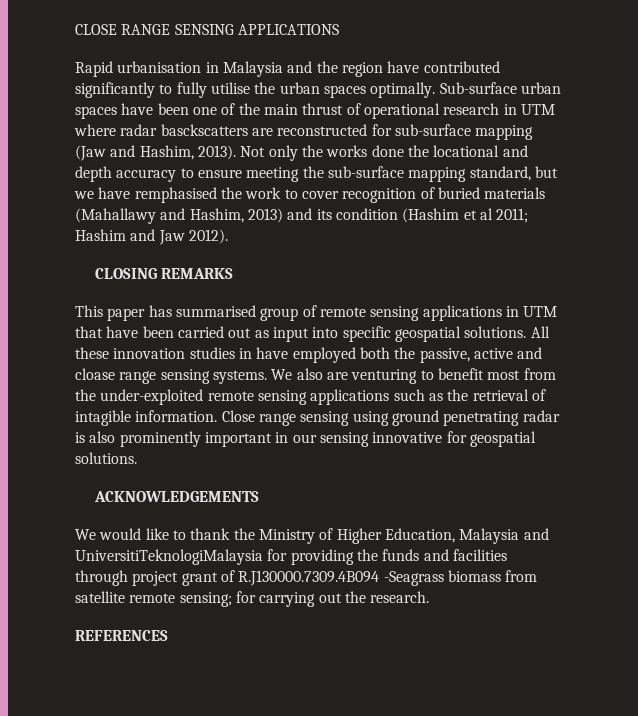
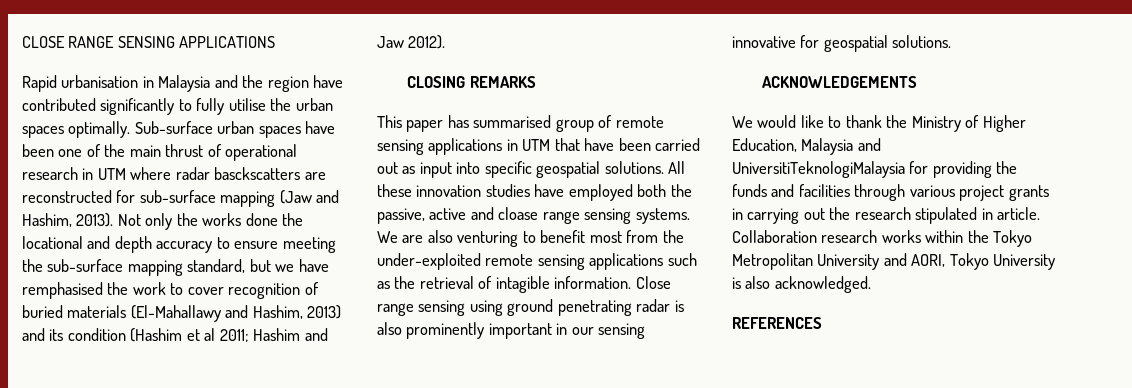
- Not only the works done the locational and depth accuracy to ensure meeting the sub-surface mapping standard, but we have remphasised the work to cover recognition of buried materials (Mahallawy and Hashim, 2013) and its condition (Hashim et al 2011; Hashim and Jaw 2012).
+ Not only the works done the locational and depth accuracy to ensure meeting the sub-surface mapping standard, but we have remphasised the work to cover recognition of buried materials (El-Mahallawy and Hashim, 2013) and its condition (Hashim et al 2011; Hashim and Jaw 2012).
- All these innovation studies in have employed both the passive, active and cloase range sensing systems.
+ All these innovation studies have employed both the passive, active and cloase range sensing systems.
- We also are venturing to benefit most from the under-exploited remote sensing applications such as the retrieval of intagible information.
+ We are also venturing to benefit most from the under-exploited remote sensing applications such as the retrieval of intagible information.
- We would like to thank the Ministry of Higher Education, Malaysia and UniversitiTeknologiMalaysia for providing the funds and facilities through project grant of R.J130000.7309.4B094 -Seagrass biomass from satellite remote sensing; for carrying out the research.
+ We would like to thank the Ministry of Higher Education, Malaysia and UniversitiTeknologiMalaysia for providing the funds and facilities through various project grants in carrying out the research stipulated in article. Collaboration research works within the Tokyo Metropolitan University and AORI, Tokyo University is also acknowledged.

